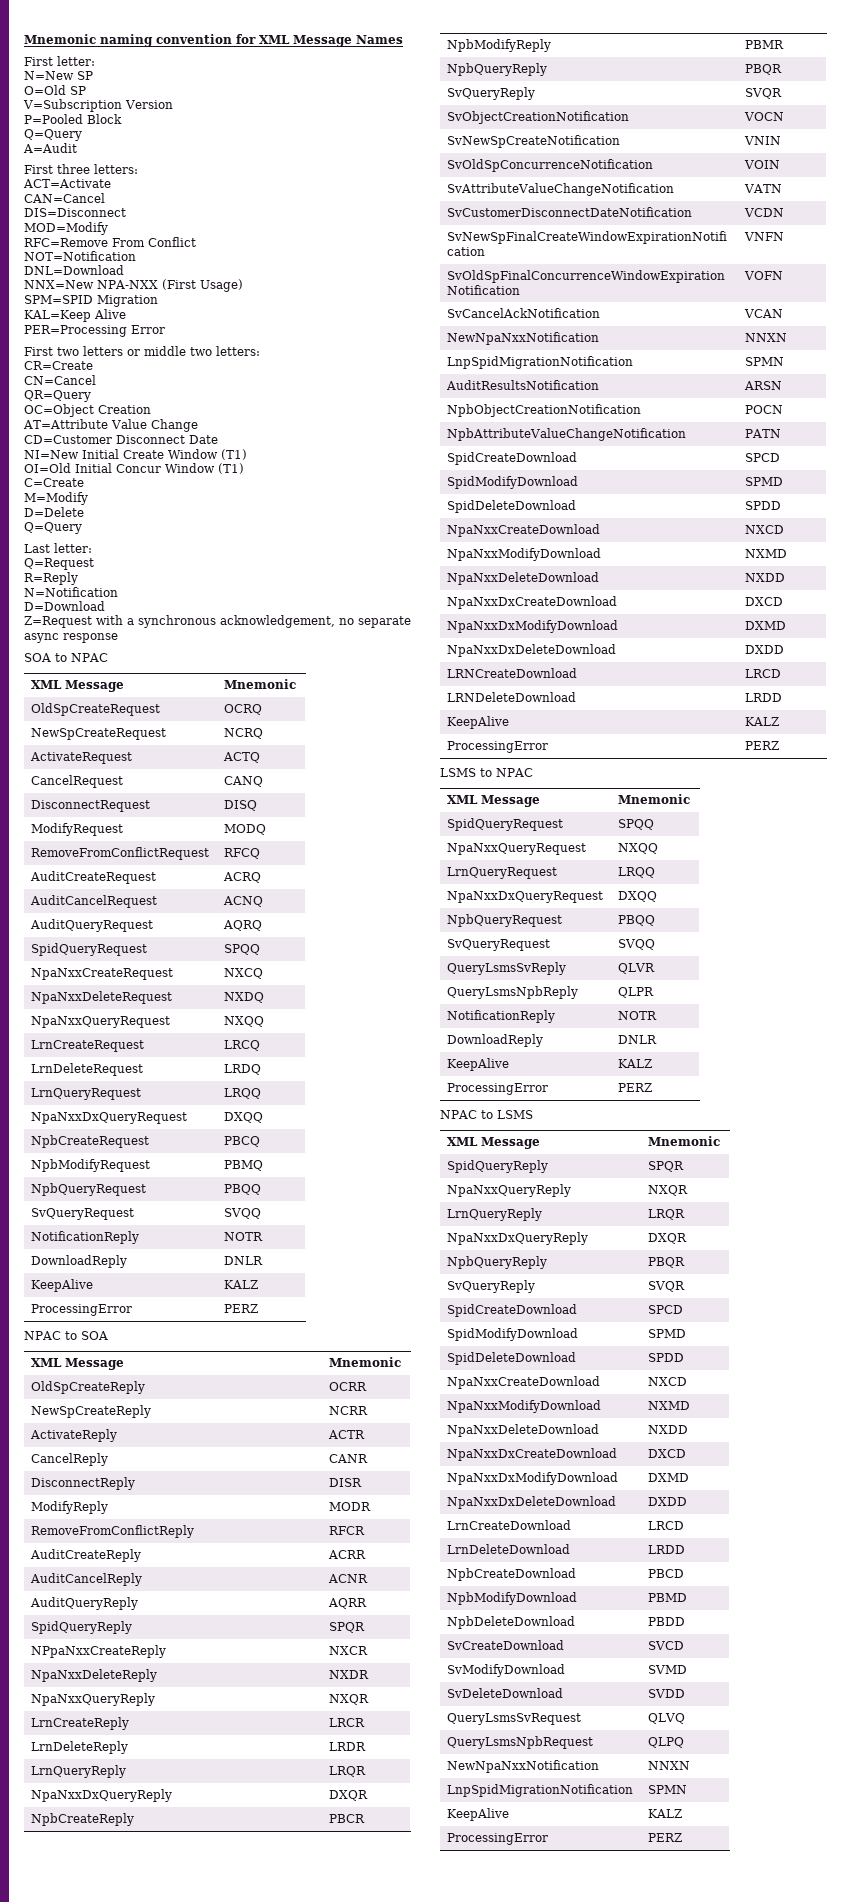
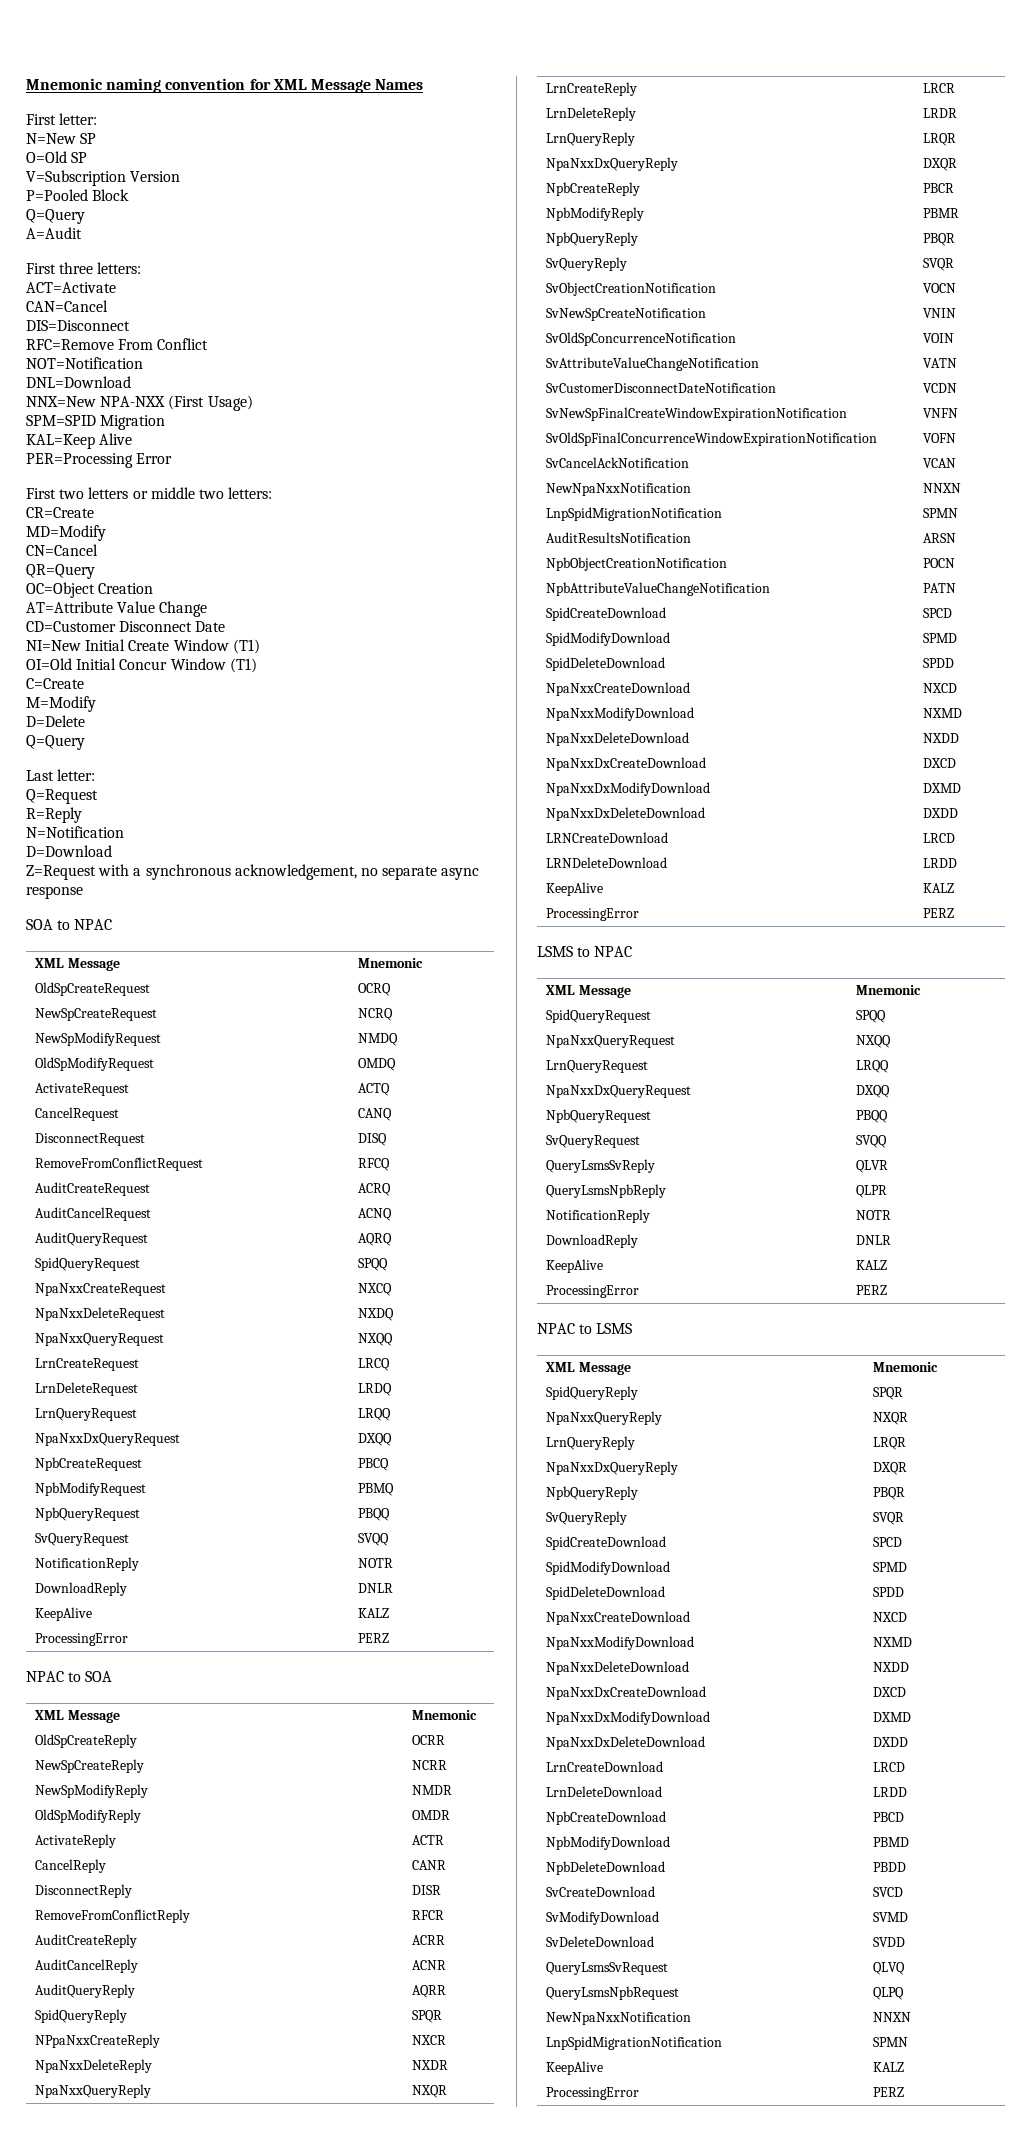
- MOD=Modify
+ MD=Modify
+ NewSpModifyRequest | NMDQ
+ OldSpModifyRequest | OMDQ
- ModifyRequest | MODQ
+ NewSpModifyReply | NMDR
+ OldSpModifyReply | OMDR
- ModifyReply | MODR

